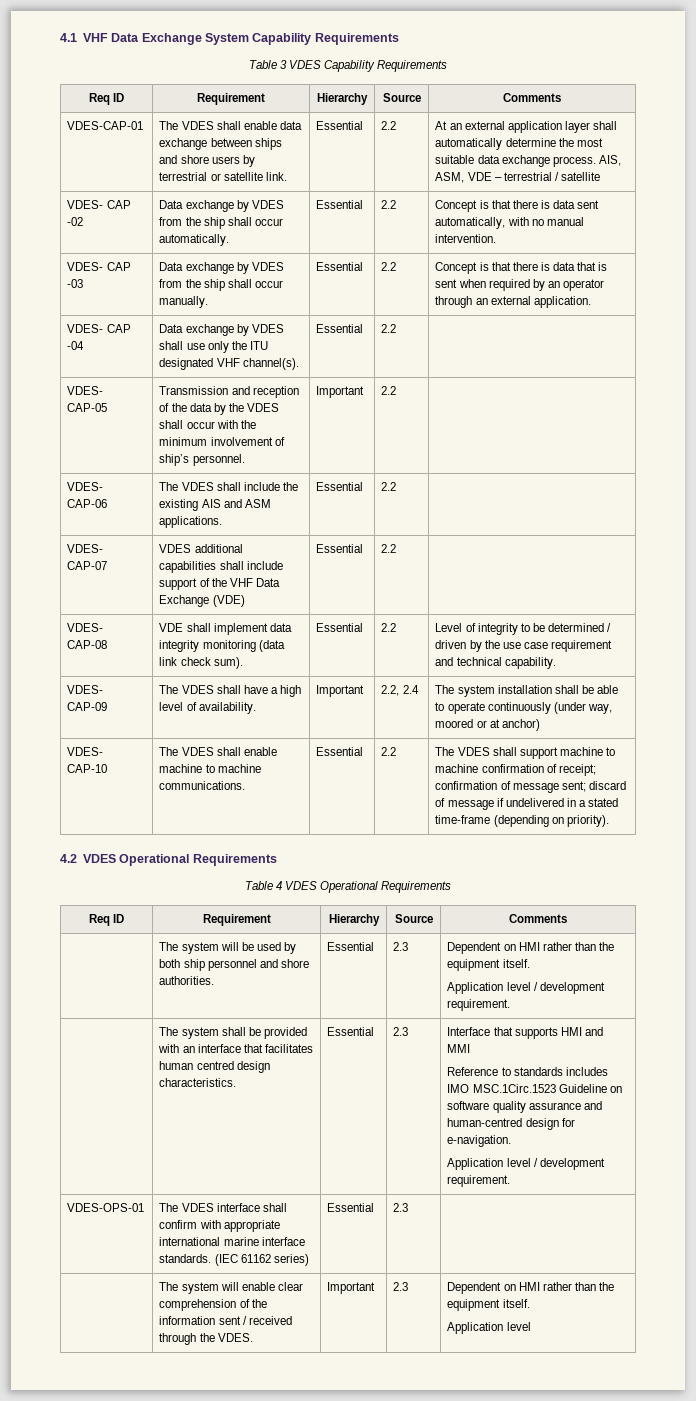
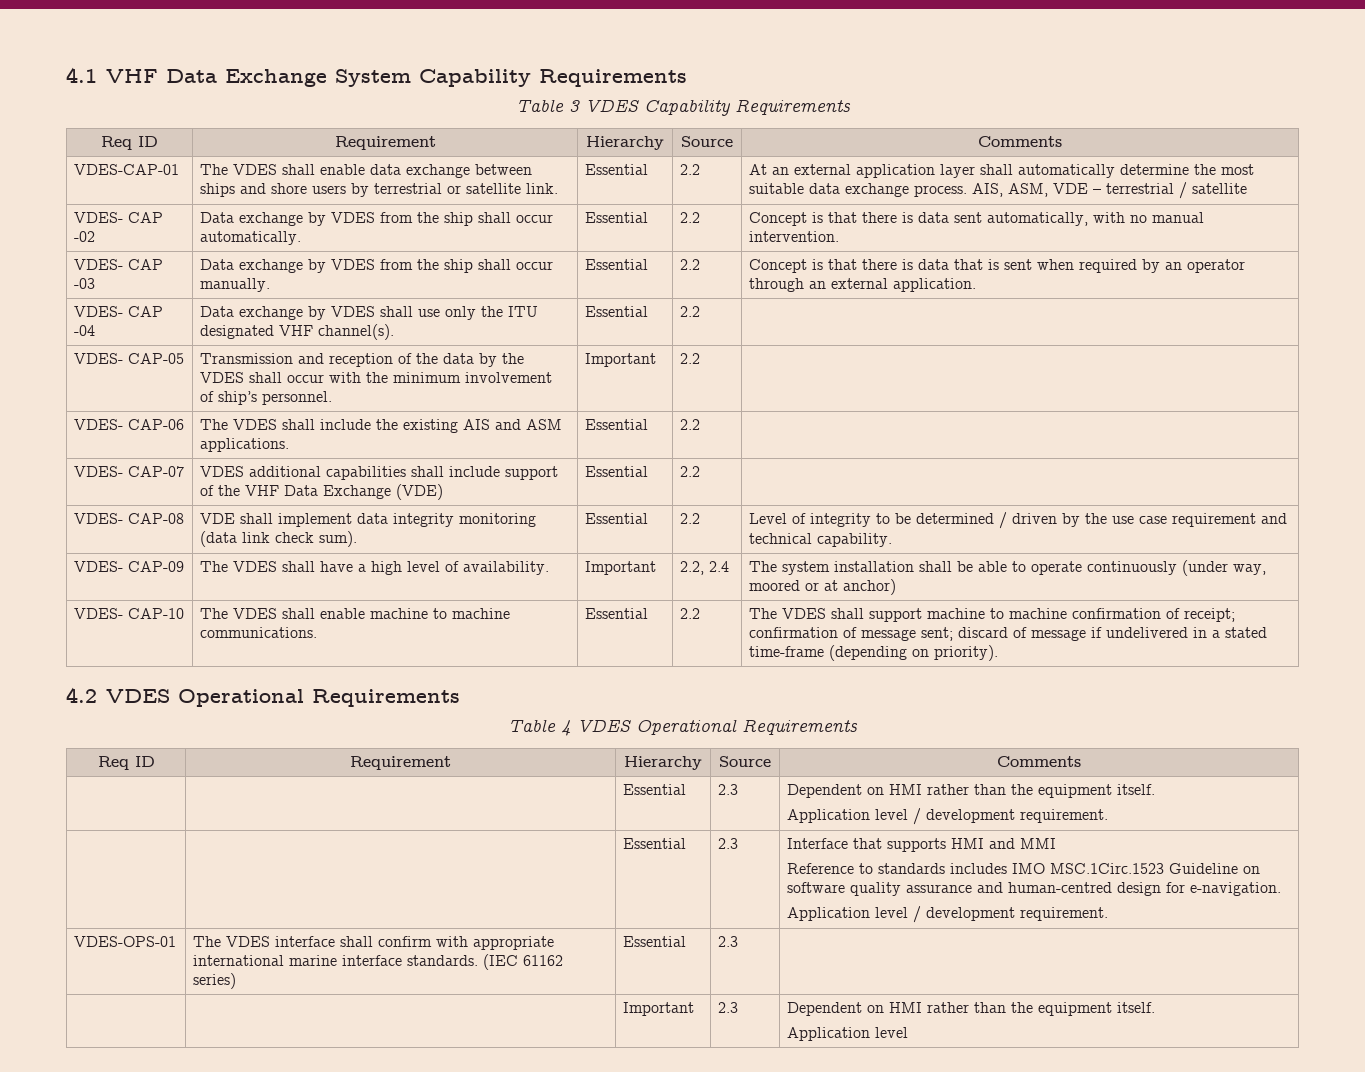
- | The system will be used by both ship personnel and shore authorities. | Essential | 2.3 | Dependent on HMI rather than the equipment itself.
+ | | Essential | 2.3 | Dependent on HMI rather than the equipment itself.
- The system shall be provided with an interface that facilitates human centred design characteristics.
- | The system will enable clear comprehension of the information sent / received through the VDES. | Important | 2.3 | Dependent on HMI rather than the equipment itself.
+ | | Important | 2.3 | Dependent on HMI rather than the equipment itself.

